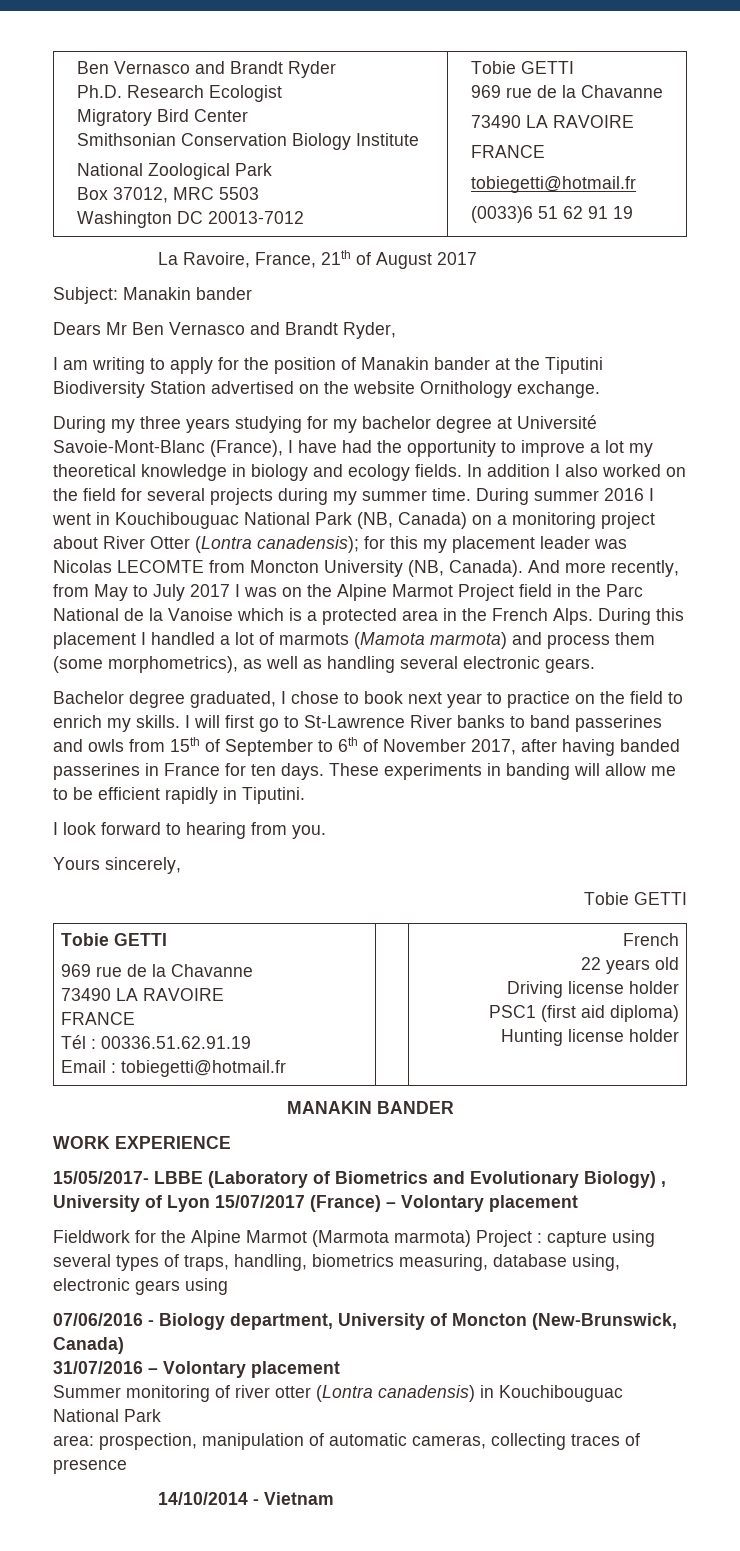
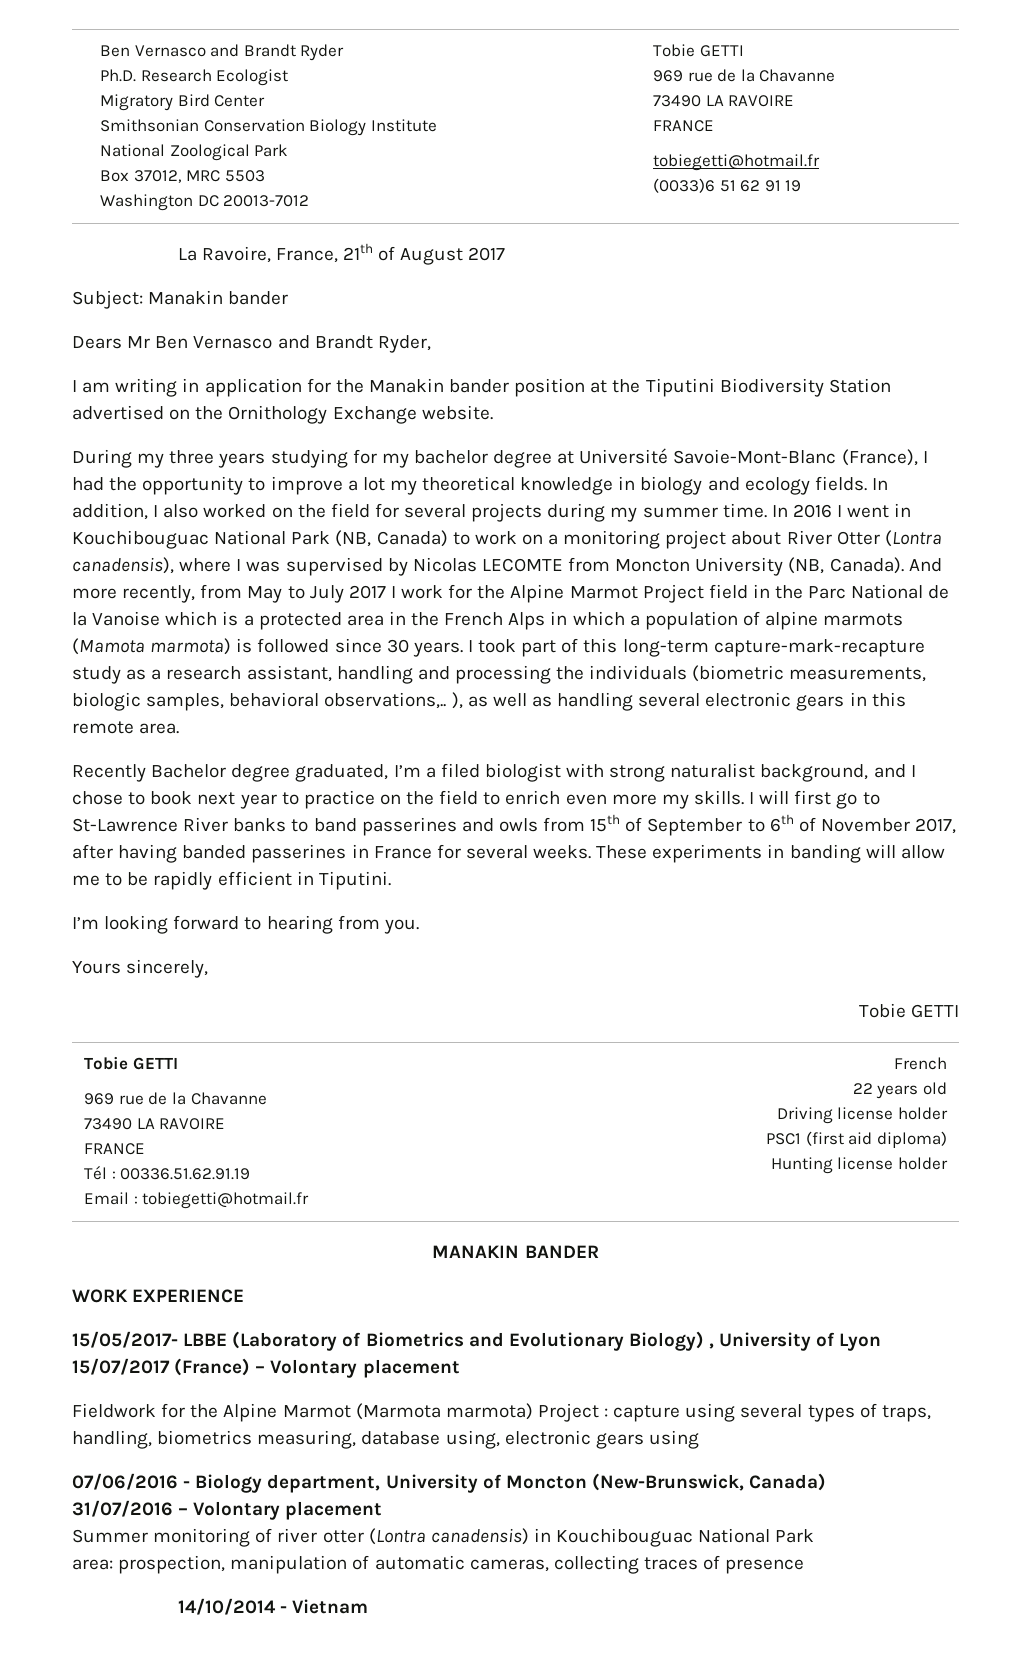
- I am writing to apply for the position of Manakin bander at the Tiputini Biodiversity Station advertised on the website Ornithology exchange.
+ I am writing in application for the Manakin bander position at the Tiputini Biodiversity Station advertised on the Ornithology Exchange website.
- During my three years studying for my bachelor degree at Université Savoie-Mont-Blanc (France), I have had the opportunity to improve a lot my theoretical knowledge in biology and ecology fields.
+ During my three years studying for my bachelor degree at Université Savoie-Mont-Blanc (France), I had the opportunity to improve a lot my theoretical knowledge in biology and ecology fields.
- In addition I also worked on the field for several projects during my summer time.
+ In addition, I also worked on the field for several projects during my summer time.
- During summer 2016 I went in Kouchibouguac National Park (NB, Canada) on a monitoring project about River Otter (Lontra canadensis); for this my placement leader was Nicolas LECOMTE from Moncton University (NB, Canada).
+ In 2016 I went in Kouchibouguac National Park (NB, Canada) to work on a monitoring project about River Otter (Lontra canadensis), where I was supervised by Nicolas LECOMTE from Moncton University (NB, Canada).
- And more recently, from May to July 2017 I was on the Alpine Marmot Project field in the Parc National de la Vanoise which is a protected area in the French Alps. During this placement I handled a lot of marmots (Mamota marmota) and process them (some morphometrics), as well as handling several electronic gears.
- Bachelor degree graduated, I chose to book next year to practice on the field to enrich my skills.
+ And more recently, from May to July 2017 I work for the Alpine Marmot Project field in the Parc National de la Vanoise which is a protected area in the French Alps in which a population of alpine marmots (Mamota marmota) is followed since 30 years. I took part of this long-term capture-mark-recapture study as a research assistant, handling and processing the individuals (biometric measurements, biologic samples, behavioral observations,.. ), as well as handling several electronic gears in this remote area.
+ Recently Bachelor degree graduated, I’m a filed biologist with strong naturalist background, and I chose to book next year to practice on the field to enrich even more my skills.
- I will first go to St-Lawrence River banks to band passerines and owls from 15th of September to 6th of November 2017, after having banded passerines in France for ten days.
+ I will first go to St-Lawrence River banks to band passerines and owls from 15th of September to 6th of November 2017, after having banded passerines in France for several weeks.
- These experiments in banding will allow me to be efficient rapidly in Tiputini.
+ These experiments in banding will allow me to be rapidly efficient in Tiputini.
- I look forward to hearing from you.
+ I’m looking forward to hearing from you.

